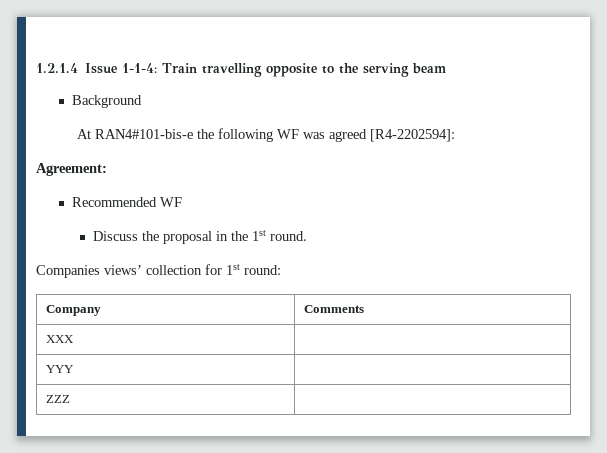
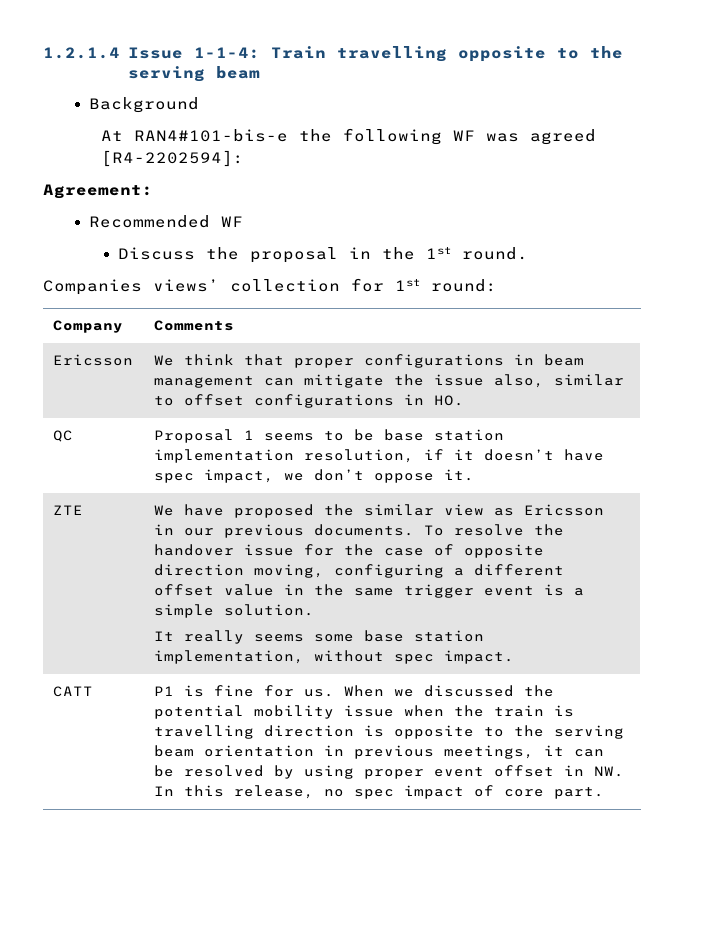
- XXX |
- YYY |
- ZZZ |
+ Ericsson | We think that proper configurations in beam management can mitigate the issue also, similar to offset configurations in HO.
+ QC | Proposal 1 seems to be base station implementation resolution, if it doesn’t have spec impact, we don’t oppose it.
+ ZTE | We have proposed the similar view as Ericsson in our previous documents. To resolve the handover issue for the case of opposite direction moving, configuring a different offset value in the same trigger event is a simple solution.
+ It really seems some base station implementation, without spec impact.
+ CATT | P1 is fine for us. When we discussed the potential mobility issue when the train is travelling direction is opposite to the serving beam orientation in previous meetings, it can be resolved by using proper event offset in NW. In this release, no spec impact of core part.

